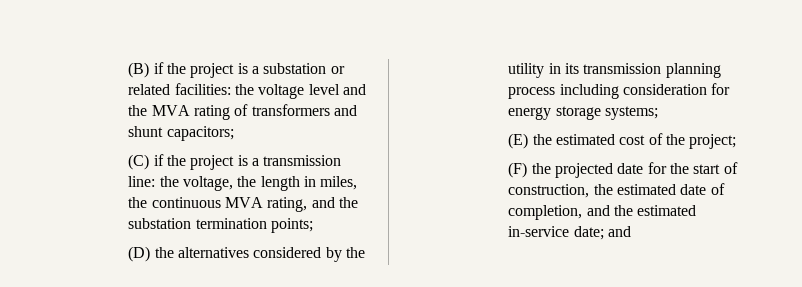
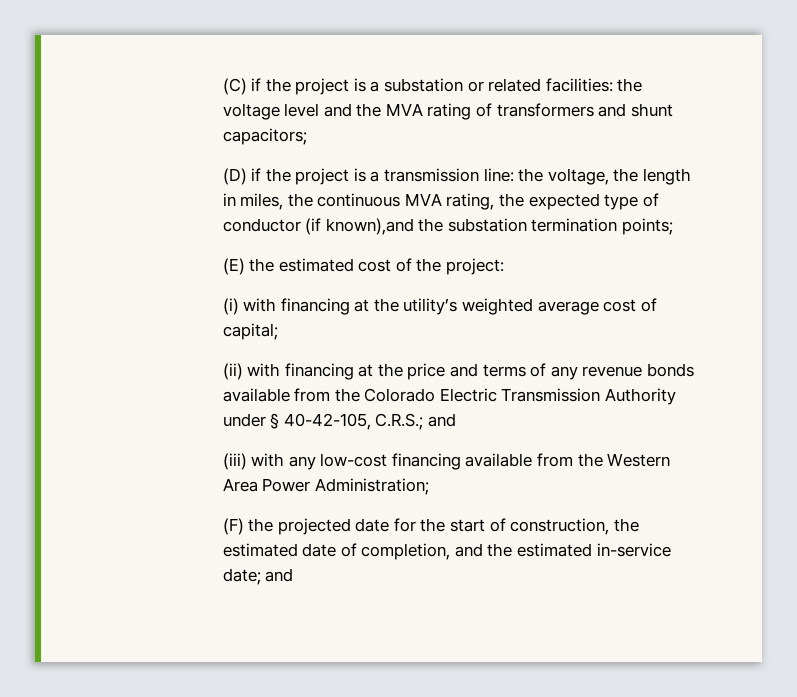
- (B) if the project is a substation or related facilities: the voltage level and the MVA rating of transformers and shunt capacitors;
+ (C) if the project is a substation or related facilities: the voltage level and the MVA rating of transformers and shunt capacitors;
- (C) if the project is a transmission line: the voltage, the length in miles, the continuous MVA rating, and the substation termination points;
- (D) the alternatives considered by the utility in its transmission planning process including consideration for energy storage systems;
+ (D) if the project is a transmission line: the voltage, the length in miles, the continuous MVA rating, the expected type of conductor (if known),and the substation termination points;
- (E) the estimated cost of the project;
+ (E) the estimated cost of the project:
+ (i) with financing at the utility’s weighted average cost of capital;
+ (ii) with financing at the price and terms of any revenue bonds available from the Colorado Electric Transmission Authority under § 40-42-105, C.R.S.; and
+ (iii) with any low-cost financing available from the Western Area Power Administration;

